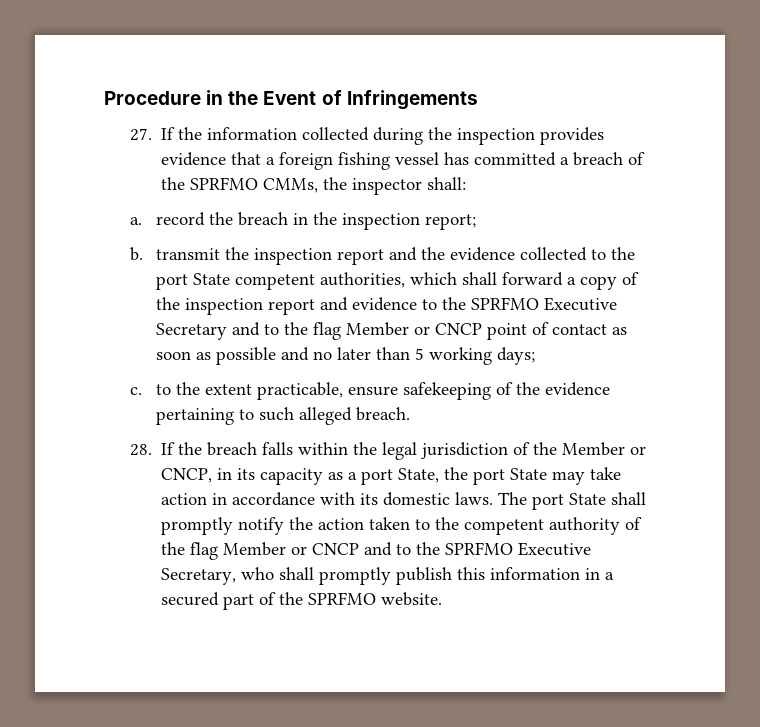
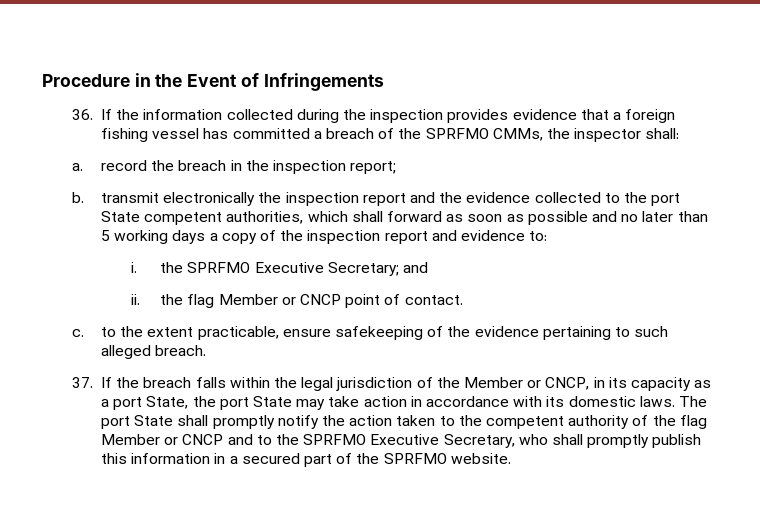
- 27. If the information collected during the inspection provides evidence that a foreign fishing vessel has committed a breach of the SPRFMO CMMs, the inspector shall:
+ 36. If the information collected during the inspection provides evidence that a foreign fishing vessel has committed a breach of the SPRFMO CMMs, the inspector shall:
- b. transmit the inspection report and the evidence collected to the port State competent authorities, which shall forward a copy of the inspection report and evidence to the SPRFMO Executive Secretary and to the flag Member or CNCP point of contact as soon as possible and no later than 5 working days;
+ b. transmit electronically the inspection report and the evidence collected to the port State competent authorities, which shall forward as soon as possible and no later than 5 working days a copy of the inspection report and evidence to:
+ i. the SPRFMO Executive Secretary; and
+ ii. the flag Member or CNCP point of contact.
- 28. If the breach falls within the legal jurisdiction of the Member or CNCP, in its capacity as a port State, the port State may take action in accordance with its domestic laws.
+ 37. If the breach falls within the legal jurisdiction of the Member or CNCP, in its capacity as a port State, the port State may take action in accordance with its domestic laws.

